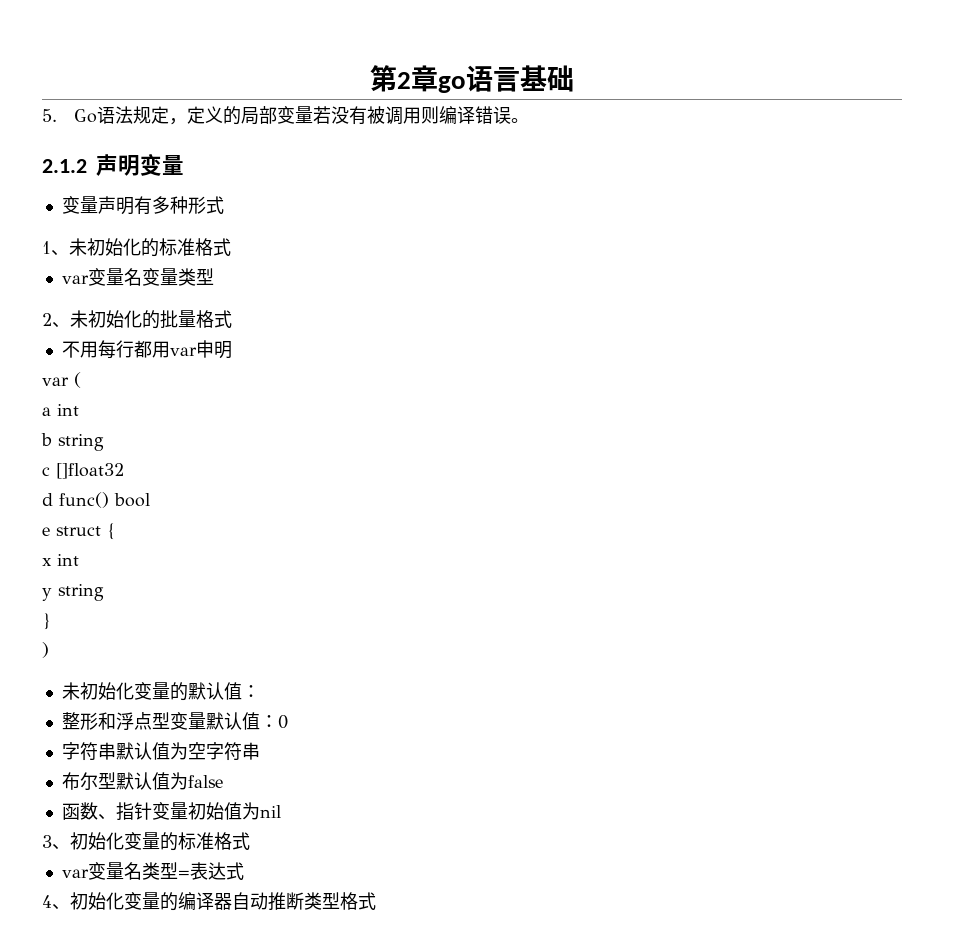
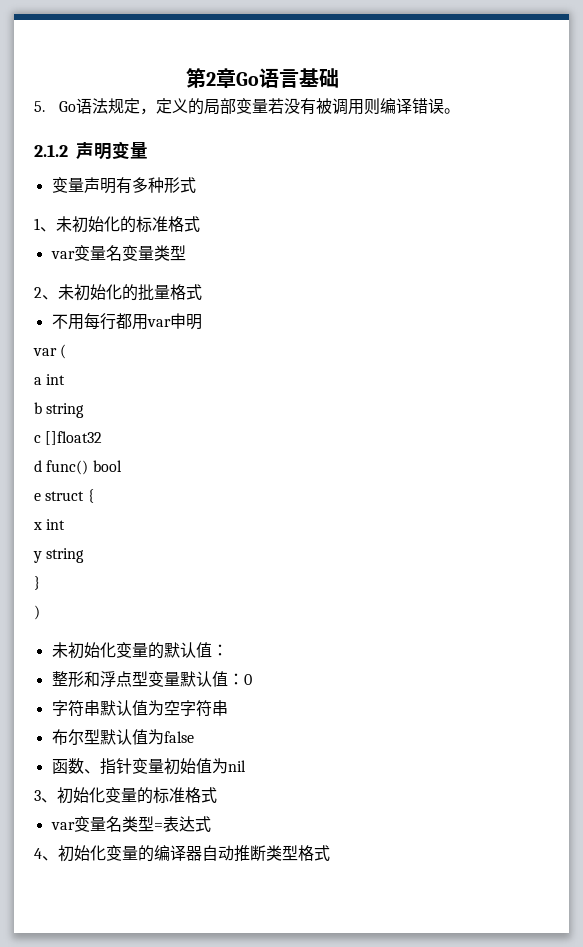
- 第2章go语言基础
+ 第2章Go语言基础

